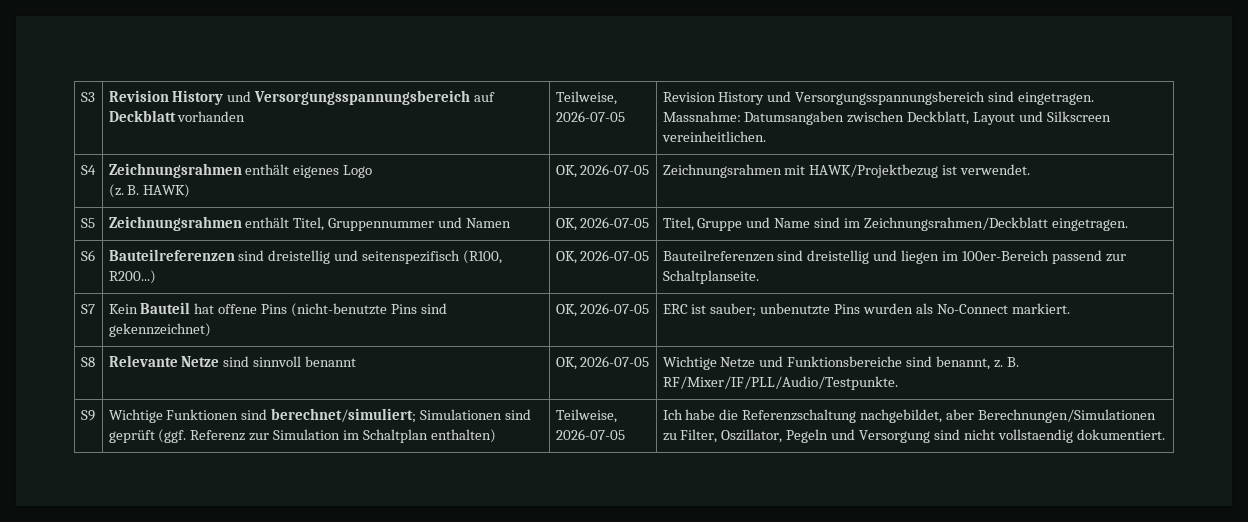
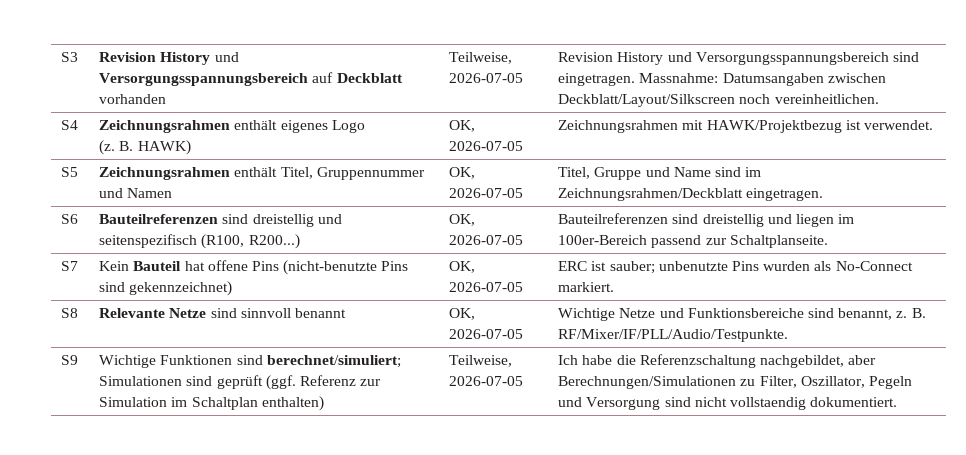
- S3 | Revision History und Versorgungsspannungsbereich auf Deckblatt vorhanden | Teilweise, 2026-07-05 | Revision History und Versorgungsspannungsbereich sind eingetragen. Massnahme: Datumsangaben zwischen Deckblatt, Layout und Silkscreen vereinheitlichen.
+ S3 | Revision History und Versorgungsspannungsbereich auf Deckblatt vorhanden | Teilweise, 2026-07-05 | Revision History und Versorgungsspannungsbereich sind eingetragen. Massnahme: Datumsangaben zwischen Deckblatt/Layout/Silkscreen noch vereinheitlichen.

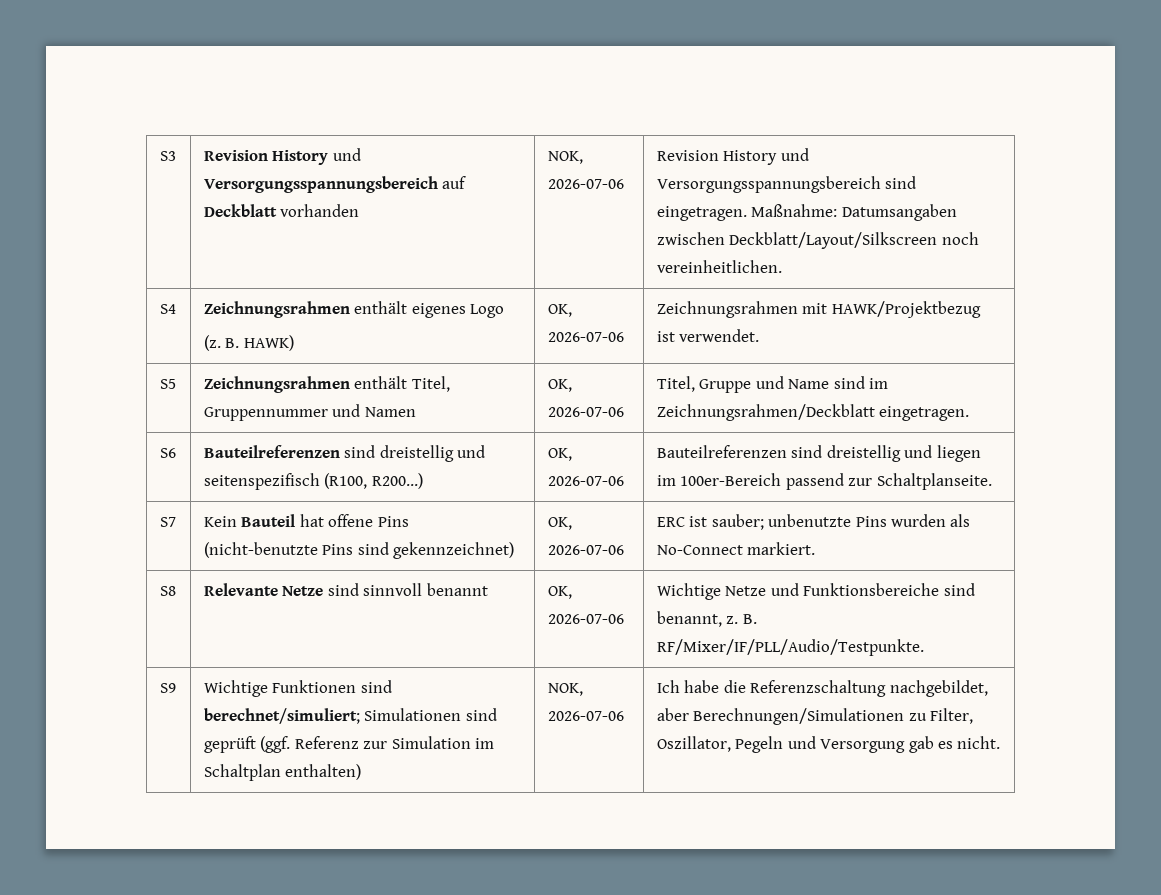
- S3 | Revision History und Versorgungsspannungsbereich auf Deckblatt vorhanden | Teilweise, 2026-07-05 | Revision History und Versorgungsspannungsbereich sind eingetragen. Massnahme: Datumsangaben zwischen Deckblatt/Layout/Silkscreen noch vereinheitlichen.
+ S3 | Revision History und Versorgungsspannungsbereich auf Deckblatt vorhanden | NOK, 2026-07-06 | Revision History und Versorgungsspannungsbereich sind eingetragen. Maßnahme: Datumsangaben zwischen Deckblatt/Layout/Silkscreen noch vereinheitlichen.
  S4 | Zeichnungsrahmen enthält eigenes Logo
- (z. B. HAWK) | OK, 2026-07-05 | Zeichnungsrahmen mit HAWK/Projektbezug ist verwendet.
+ (z. B. HAWK) | OK, 2026-07-06 | Zeichnungsrahmen mit HAWK/Projektbezug ist verwendet.
- S5 | Zeichnungsrahmen enthält Titel, Gruppennummer und Namen | OK, 2026-07-05 | Titel, Gruppe und Name sind im Zeichnungsrahmen/Deckblatt eingetragen.
+ S5 | Zeichnungsrahmen enthält Titel, Gruppennummer und Namen | OK, 2026-07-06 | Titel, Gruppe und Name sind im Zeichnungsrahmen/Deckblatt eingetragen.
- S6 | Bauteilreferenzen sind dreistellig und seitenspezifisch (R100, R200...) | OK, 2026-07-05 | Bauteilreferenzen sind dreistellig und liegen im 100er-Bereich passend zur Schaltplanseite.
+ S6 | Bauteilreferenzen sind dreistellig und seitenspezifisch (R100, R200...) | OK, 2026-07-06 | Bauteilreferenzen sind dreistellig und liegen im 100er-Bereich passend zur Schaltplanseite.
- S7 | Kein Bauteil hat offene Pins (nicht-benutzte Pins sind gekennzeichnet) | OK, 2026-07-05 | ERC ist sauber; unbenutzte Pins wurden als No-Connect markiert.
+ S7 | Kein Bauteil hat offene Pins (nicht-benutzte Pins sind gekennzeichnet) | OK, 2026-07-06 | ERC ist sauber; unbenutzte Pins wurden als No-Connect markiert.
- S8 | Relevante Netze sind sinnvoll benannt | OK, 2026-07-05 | Wichtige Netze und Funktionsbereiche sind benannt, z. B. RF/Mixer/IF/PLL/Audio/Testpunkte.
+ S8 | Relevante Netze sind sinnvoll benannt | OK, 2026-07-06 | Wichtige Netze und Funktionsbereiche sind benannt, z. B. RF/Mixer/IF/PLL/Audio/Testpunkte.
- S9 | Wichtige Funktionen sind berechnet/simuliert; Simulationen sind geprüft (ggf. Referenz zur Simulation im Schaltplan enthalten) | Teilweise, 2026-07-05 | Ich habe die Referenzschaltung nachgebildet, aber Berechnungen/Simulationen zu Filter, Oszillator, Pegeln und Versorgung sind nicht vollstaendig dokumentiert.
+ S9 | Wichtige Funktionen sind berechnet/simuliert; Simulationen sind geprüft (ggf. Referenz zur Simulation im Schaltplan enthalten) | NOK, 2026-07-06 | Ich habe die Referenzschaltung nachgebildet, aber Berechnungen/Simulationen zu Filter, Oszillator, Pegeln und Versorgung gab es nicht.

